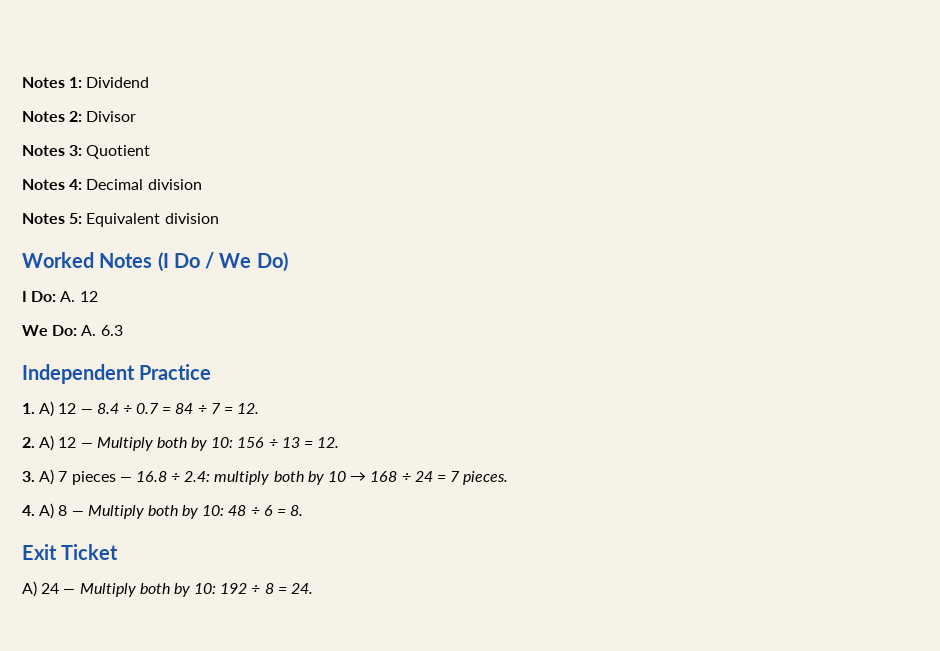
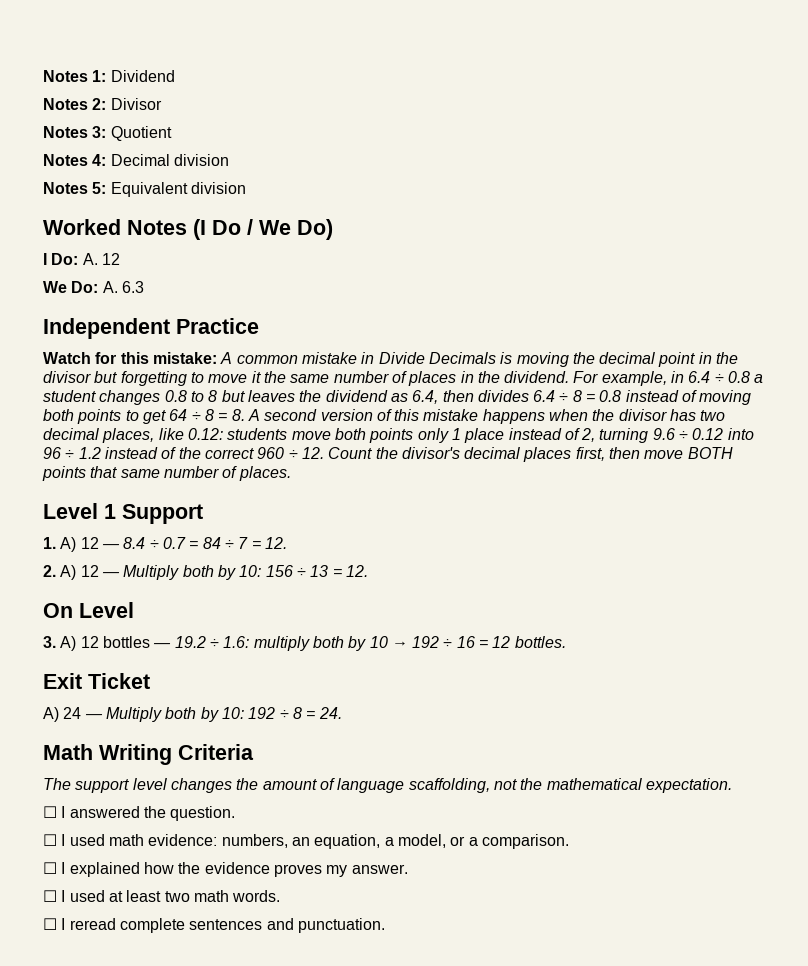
+ Watch for this mistake: A common mistake in Divide Decimals is moving the decimal point in the divisor but forgetting to move it the same number of places in the dividend. For example, in 6.4 ÷ 0.8 a student changes 0.8 to 8 but leaves the dividend as 6.4, then divides 6.4 ÷ 8 = 0.8 instead of moving both points to get 64 ÷ 8 = 8. A second version of this mistake happens when the divisor has two decimal places, like 0.12: students move both points only 1 place instead of 2, turning 9.6 ÷ 0.12 into 96 ÷ 1.2 instead of the correct 960 ÷ 12. Count the divisor's decimal places first, then move BOTH points that same number of places.
+ Level 1 Support
+ On Level
- 3. A) 7 pieces — 16.8 ÷ 2.4: multiply both by 10 → 168 ÷ 24 = 7 pieces.
- 4. A) 8 — Multiply both by 10: 48 ÷ 6 = 8.
+ 3. A) 12 bottles — 19.2 ÷ 1.6: multiply both by 10 → 192 ÷ 16 = 12 bottles.
+ Math Writing Criteria
+ The support level changes the amount of language scaffolding, not the mathematical expectation.
+ ☐ I answered the question.
+ ☐ I used math evidence: numbers, an equation, a model, or a comparison.
+ ☐ I explained how the evidence proves my answer.
+ ☐ I used at least two math words.
+ ☐ I reread complete sentences and punctuation.

